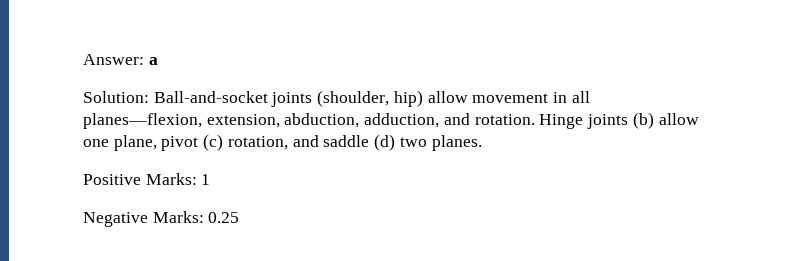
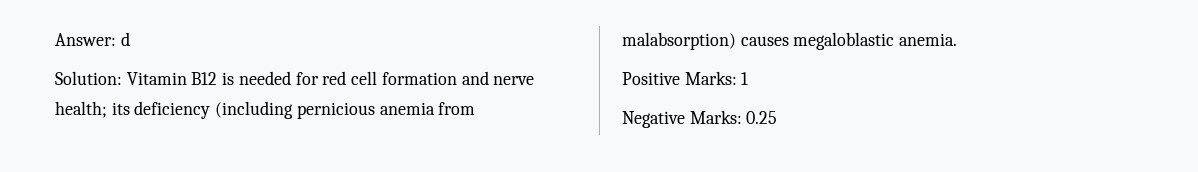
- Answer: a
+ Answer: d
- Solution: Ball-and-socket joints (shoulder, hip) allow movement in all planes—flexion, extension, abduction, adduction, and rotation. Hinge joints (b) allow one plane, pivot (c) rotation, and saddle (d) two planes.
+ Solution: Vitamin B12 is needed for red cell formation and nerve health; its deficiency (including pernicious anemia from malabsorption) causes megaloblastic anemia.

